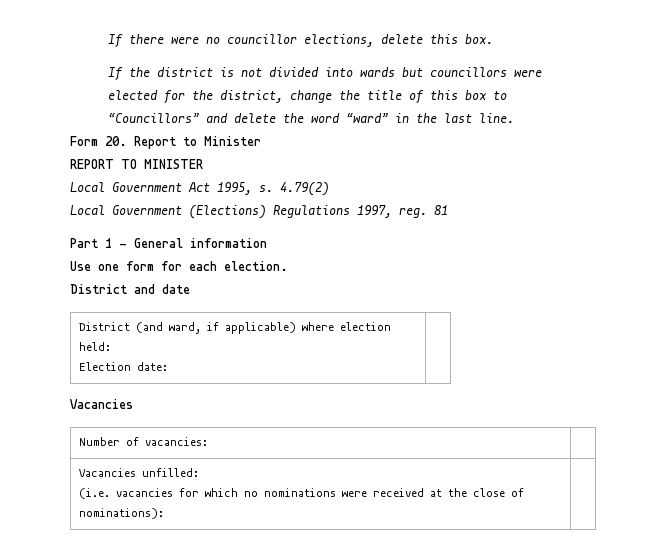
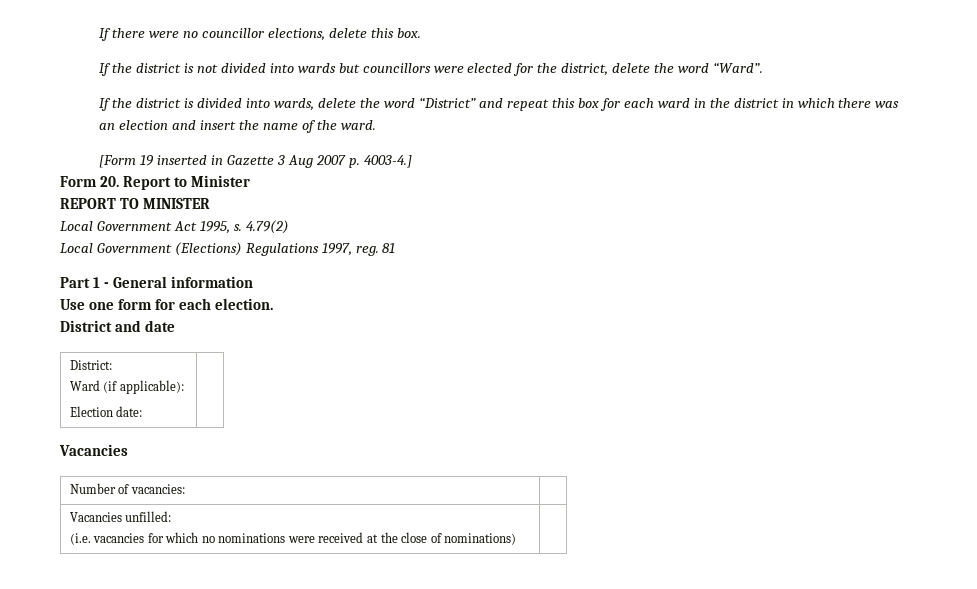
- If the district is not divided into wards but councillors were elected for the district, change the title of this box to “Councillors” and delete the word “ward” in the last line.
+ If the district is not divided into wards but councillors were elected for the district, delete the word “Ward”.
+ If the district is divided into wards, delete the word “District” and repeat this box for each ward in the district in which there was an election and insert the name of the ward.
+ [Form 19 inserted in Gazette 3 Aug 2007 p. 4003-4.]
- District (and ward, if applicable) where election held:
+ District:
+ Ward (if applicable):
  Vacancies unfilled:
- (i.e. vacancies for which no nominations were received at the close of nominations): |
+ (i.e. vacancies for which no nominations were received at the close of nominations) |

